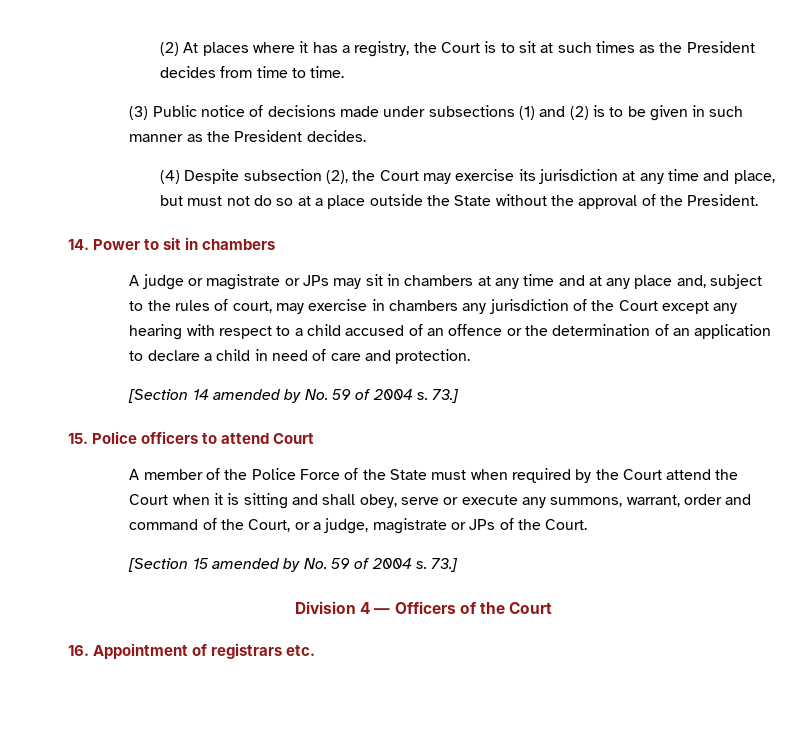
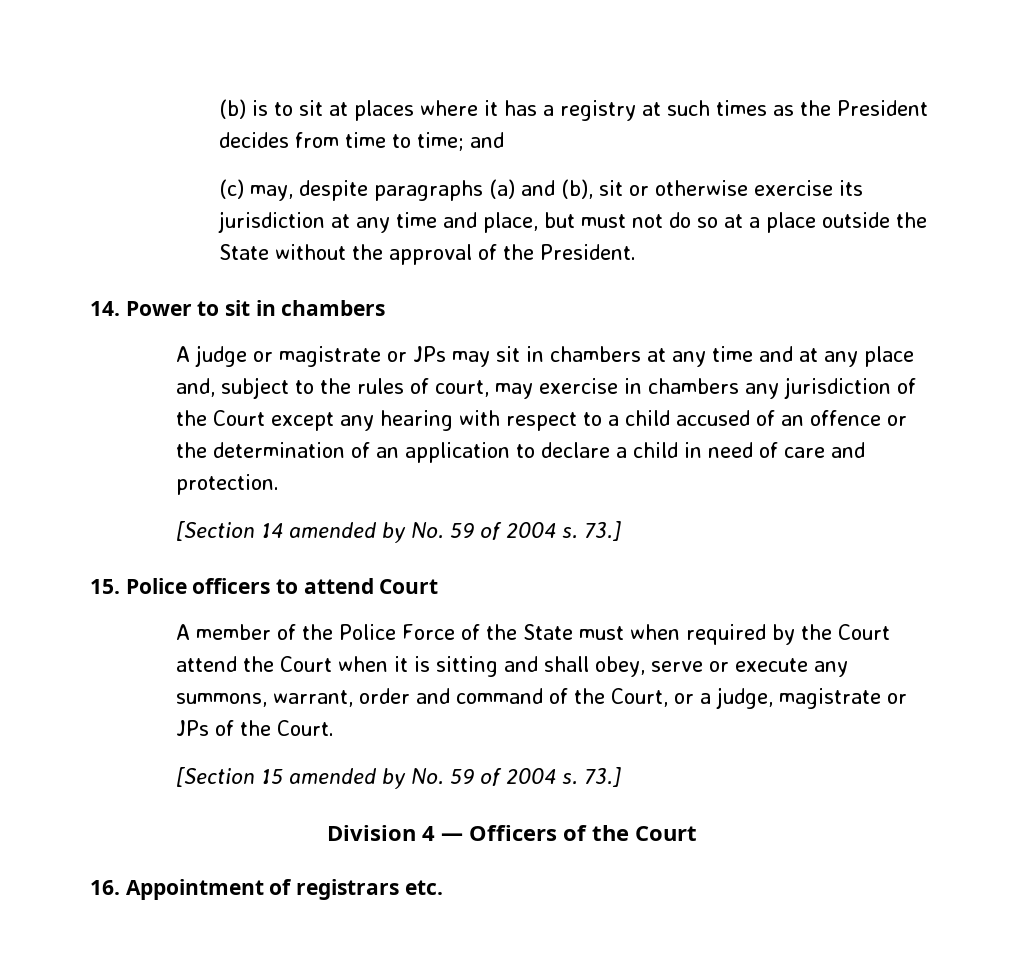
- (2) At places where it has a registry, the Court is to sit at such times as the President decides from time to time.
- (3) Public notice of decisions made under subsections (1) and (2) is to be given in such manner as the President decides.
- (4) Despite subsection (2), the Court may exercise its jurisdiction at any time and place, but must not do so at a place outside the State without the approval of the President.
+ (b) is to sit at places where it has a registry at such times as the President decides from time to time; and
+ (c) may, despite paragraphs (a) and (b), sit or otherwise exercise its jurisdiction at any time and place, but must not do so at a place outside the State without the approval of the President.

